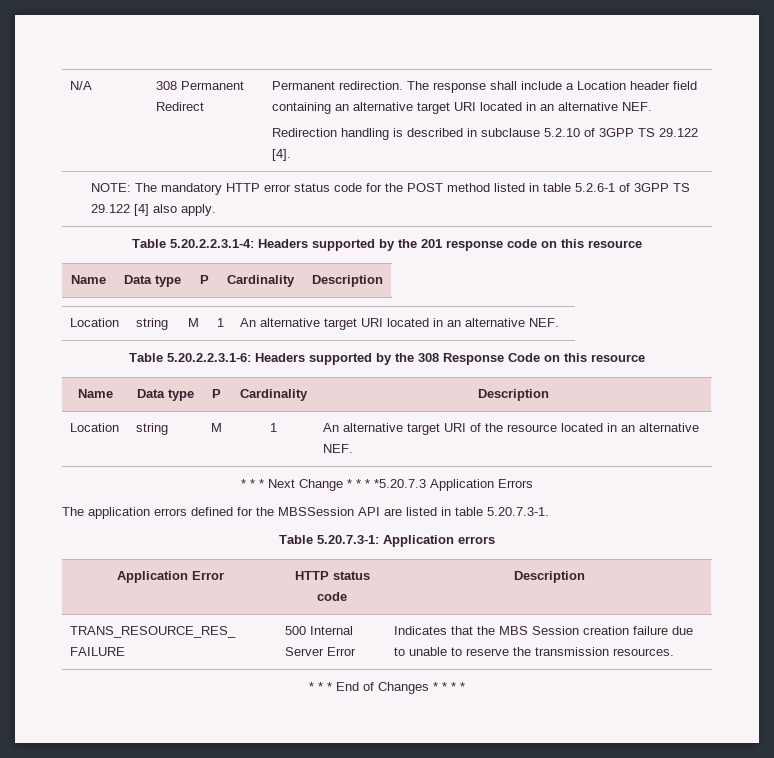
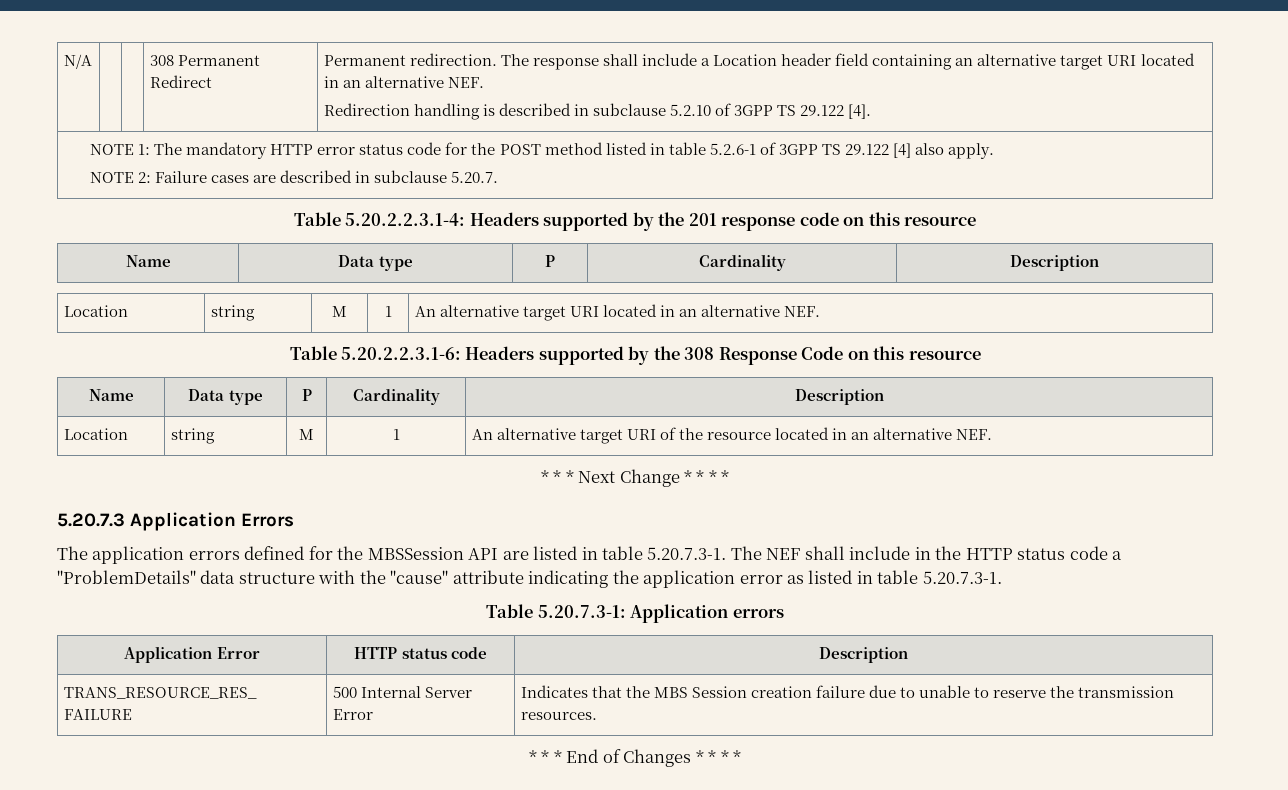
- NOTE: The mandatory HTTP error status code for the POST method listed in table 5.2.6-1 of 3GPP TS 29.122 [4] also apply.
+ NOTE 1: The mandatory HTTP error status code for the POST method listed in table 5.2.6-1 of 3GPP TS 29.122 [4] also apply.
+ NOTE 2: Failure cases are described in subclause 5.20.7.
- * * * Next Change * * * *5.20.7.3 Application Errors
+ * * * Next Change * * * *
+ 5.20.7.3 Application Errors
- The application errors defined for the MBSSession API are listed in table 5.20.7.3-1.
+ The application errors defined for the MBSSession API are listed in table 5.20.7.3-1. The NEF shall include in the HTTP status code a "ProblemDetails" data structure with the "cause" attribute indicating the application error as listed in table 5.20.7.3-1.

